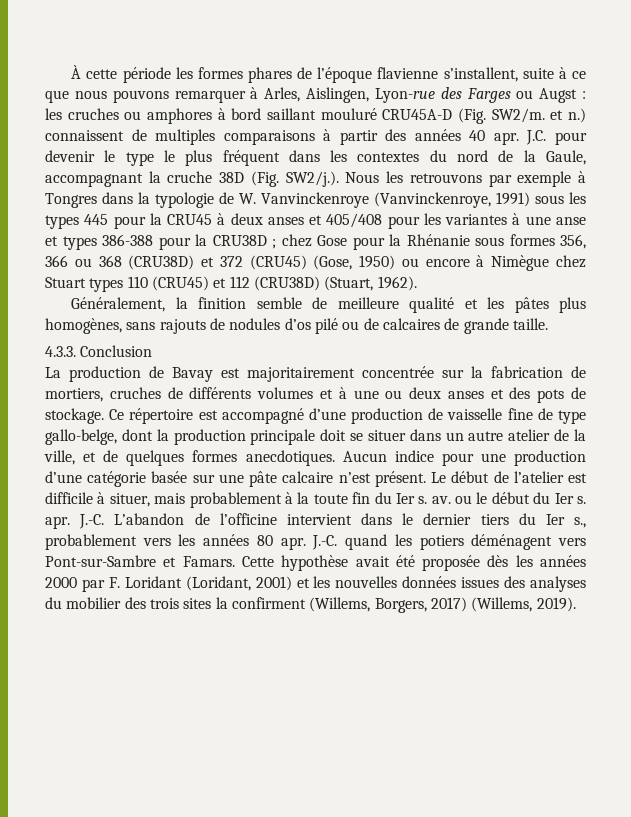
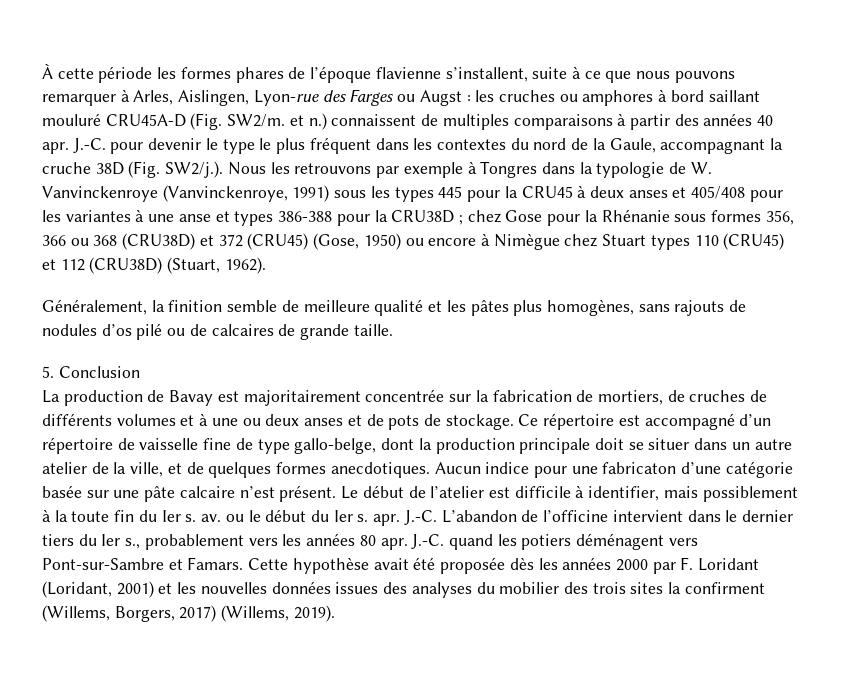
- J.C. pour devenir le type le plus fréquent dans les contextes du nord de la Gaule, accompagnant la cruche 38D (Fig. SW2/j.). Nous les retrouvons par exemple à Tongres dans la typologie de W. Vanvinckenroye (Vanvinckenroye, 1991) sous les types 445 pour la CRU45 à deux anses et 405/408 pour les variantes à une anse et types 386-388 pour la CRU38D ;
+ J.-C. pour devenir le type le plus fréquent dans les contextes du nord de la Gaule, accompagnant la cruche 38D (Fig. SW2/j.). Nous les retrouvons par exemple à Tongres dans la typologie de W. Vanvinckenroye (Vanvinckenroye, 1991) sous les types 445 pour la CRU45 à deux anses et 405/408 pour les variantes à une anse et types 386-388 pour la CRU38D ;
- 4.3.3. Conclusion
+ 5. Conclusion
- La production de Bavay est majoritairement concentrée sur la fabrication de mortiers, cruches de différents volumes et à une ou deux anses et des pots de stockage.
+ La production de Bavay est majoritairement concentrée sur la fabrication de mortiers, de cruches de différents volumes et à une ou deux anses et de pots de stockage.
- Ce répertoire est accompagné d’une production de vaisselle fine de type gallo-belge, dont la production principale doit se situer dans un autre atelier de la ville, et de quelques formes anecdotiques.
+ Ce répertoire est accompagné d’un répertoire de vaisselle fine de type gallo-belge, dont la production principale doit se situer dans un autre atelier de la ville, et de quelques formes anecdotiques.
- Aucun indice pour une production d’une catégorie basée sur une pâte calcaire n’est présent.
+ Aucun indice pour une fabricaton d’une catégorie basée sur une pâte calcaire n’est présent.
- Le début de l’atelier est difficile à situer, mais probablement à la toute fin du Ier s. av. ou le début du Ier s. apr.
+ Le début de l’atelier est difficile à identifier, mais possiblement à la toute fin du Ier s. av. ou le début du Ier s. apr.

